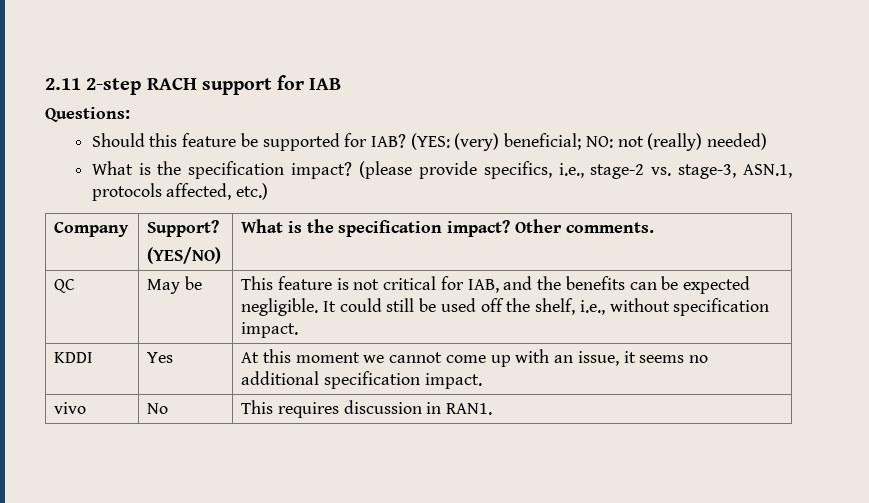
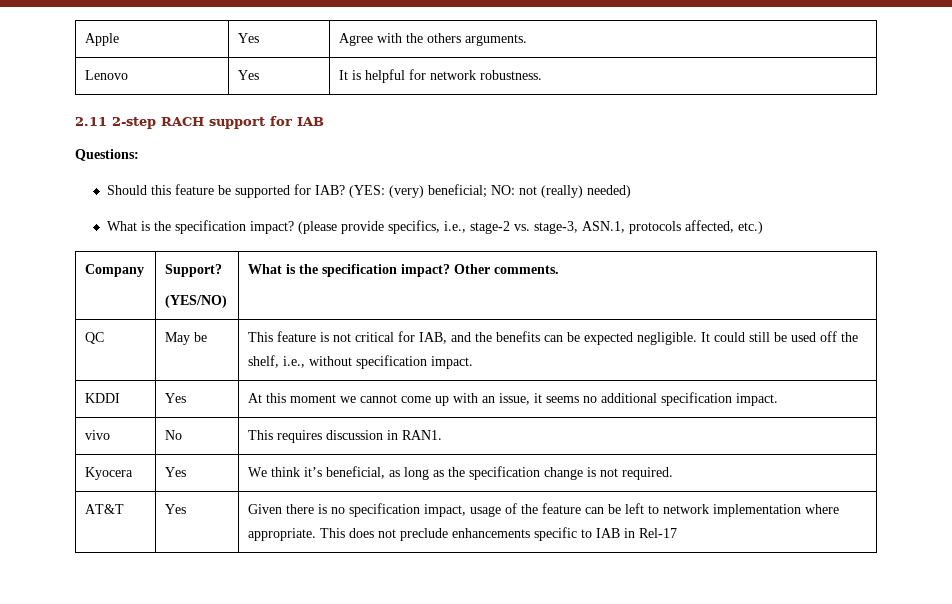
+ Apple | Yes | Agree with the others arguments.
+ Lenovo | Yes | It is helpful for network robustness.
+ Kyocera | Yes | We think it’s beneficial, as long as the specification change is not required.
+ AT&T | Yes | Given there is no specification impact, usage of the feature can be left to network implementation where appropriate. This does not preclude enhancements specific to IAB in Rel-17

